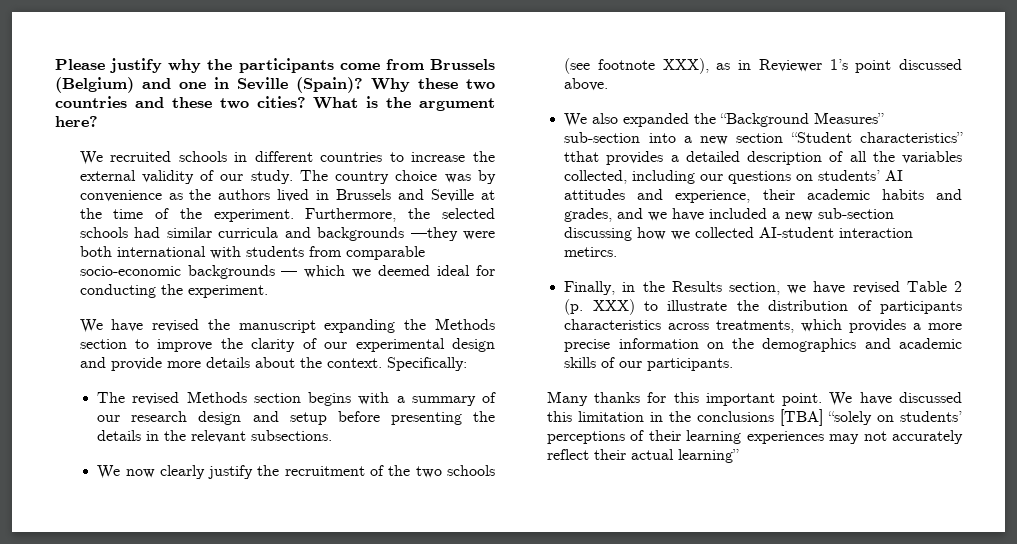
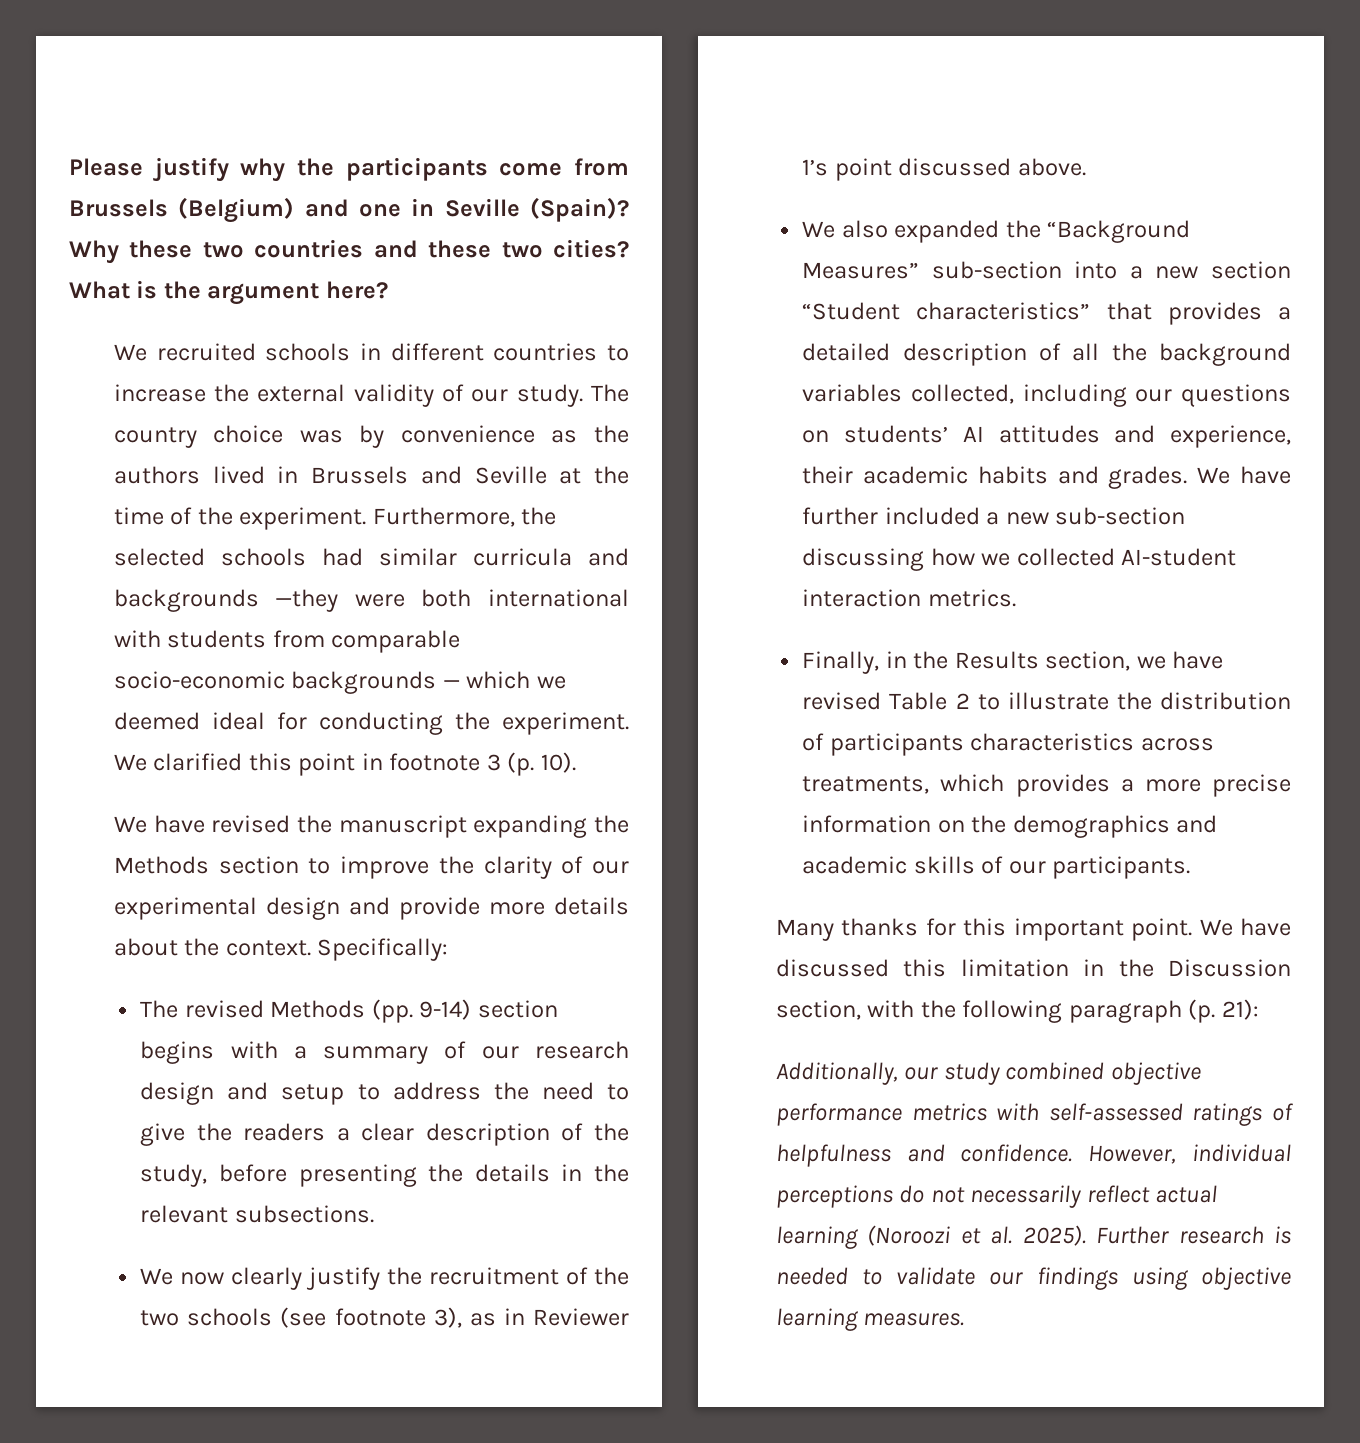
+ We clarified this point in footnote 3 (p. 10).
- The revised Methods section begins with a summary of our research design and setup before presenting the details in the relevant subsections.
+ The revised Methods (pp. 9-14) section begins with a summary of our research design and setup to address the need to give the readers a clear description of the study, before presenting the details in the relevant subsections.
- We now clearly justify the recruitment of the two schools (see footnote XXX), as in Reviewer 1’s point discussed above.
+ We now clearly justify the recruitment of the two schools (see footnote 3), as in Reviewer 1’s point discussed above.
- We also expanded the “Background Measures” sub-section into a new section “Student characteristics” tthat provides a detailed description of all the variables collected, including our questions on students’ AI attitudes and experience, their academic habits and grades, and we have included a new sub-section discussing how we collected AI-student interaction metircs.
+ We also expanded the “Background Measures” sub-section into a new section “Student characteristics” that provides a detailed description of all the background variables collected, including our questions on students’ AI attitudes and experience, their academic habits and grades. We have further included a new sub-section discussing how we collected AI-student interaction metrics.
- Finally, in the Results section, we have revised Table 2 (p. XXX) to illustrate the distribution of participants characteristics across treatments, which provides a more precise information on the demographics and academic skills of our participants.
+ Finally, in the Results section, we have revised Table 2 to illustrate the distribution of participants characteristics across treatments, which provides a more precise information on the demographics and academic skills of our participants.
- We have discussed this limitation in the conclusions [TBA] “solely on students’ perceptions of their learning experiences may not accurately reflect their actual learning”
+ We have discussed this limitation in the Discussion section, with the following paragraph (p. 21):
+ Additionally, our study combined objective performance metrics with self-assessed ratings of helpfulness and confidence. However, individual perceptions do not necessarily reflect actual learning (Noroozi et al. 2025). Further research is needed to validate our findings using objective learning measures.

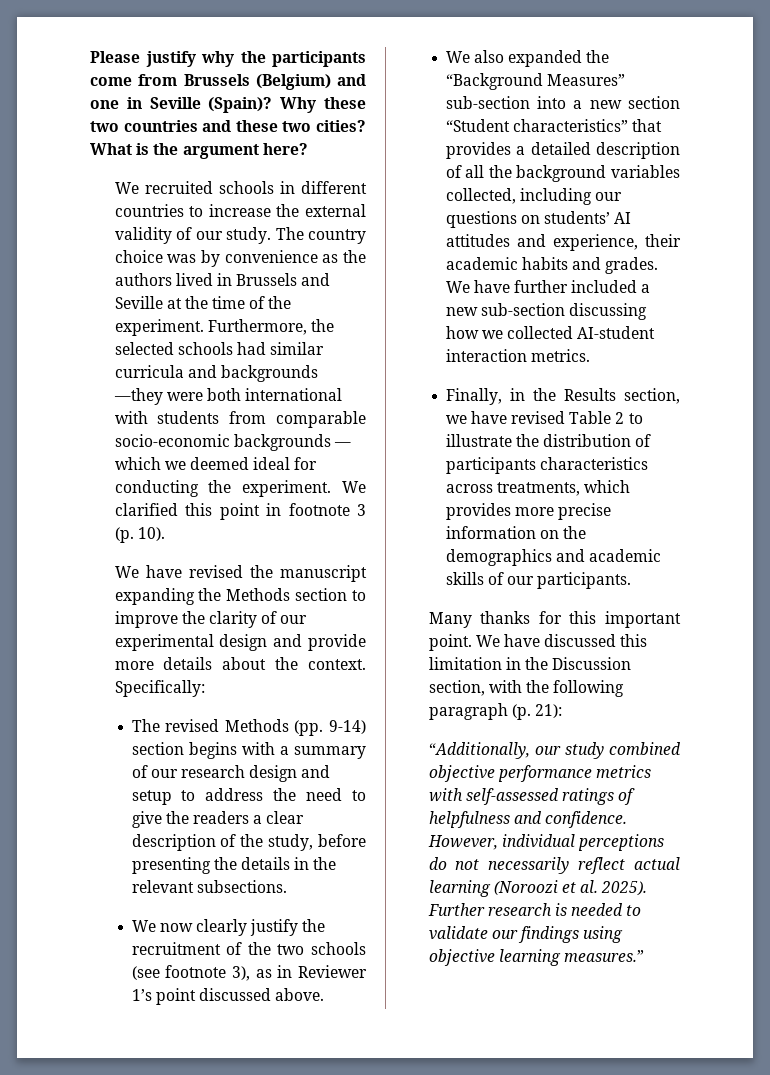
- Finally, in the Results section, we have revised Table 2 to illustrate the distribution of participants characteristics across treatments, which provides a more precise information on the demographics and academic skills of our participants.
+ Finally, in the Results section, we have revised Table 2 to illustrate the distribution of participants characteristics across treatments, which provides more precise information on the demographics and academic skills of our participants.
- Additionally, our study combined objective performance metrics with self-assessed ratings of helpfulness and confidence.
+ “Additionally, our study combined objective performance metrics with self-assessed ratings of helpfulness and confidence.
- Further research is needed to validate our findings using objective learning measures.
+ Further research is needed to validate our findings using objective learning measures.”

